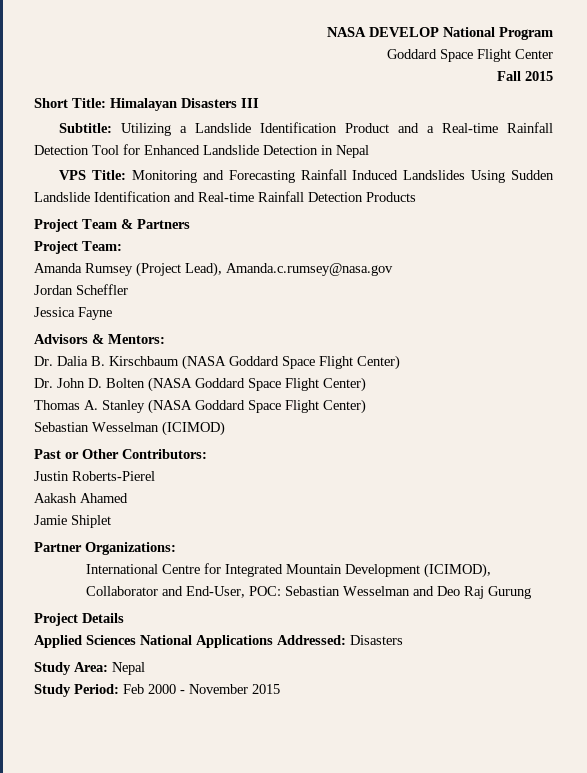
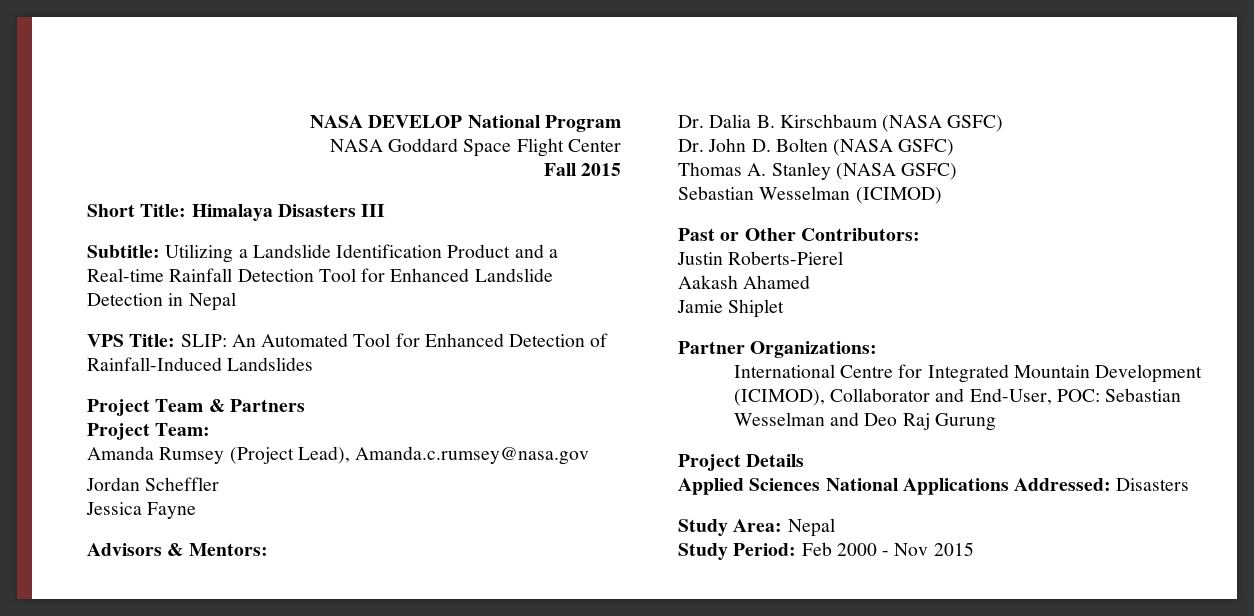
- Goddard Space Flight Center
+ NASA Goddard Space Flight Center
- Short Title: Himalayan Disasters III
+ Short Title: Himalaya Disasters III
- VPS Title: Monitoring and Forecasting Rainfall Induced Landslides Using Sudden Landslide Identification and Real-time Rainfall Detection Products
+ VPS Title: SLIP: An Automated Tool for Enhanced Detection of Rainfall-Induced Landslides
- Dr. Dalia B. Kirschbaum (NASA Goddard Space Flight Center)
+ Dr. Dalia B. Kirschbaum (NASA GSFC)
- Dr. John D. Bolten (NASA Goddard Space Flight Center)
+ Dr. John D. Bolten (NASA GSFC)
- Thomas A. Stanley (NASA Goddard Space Flight Center)
+ Thomas A. Stanley (NASA GSFC)
- Study Period: Feb 2000 - November 2015
+ Study Period: Feb 2000 - Nov 2015

